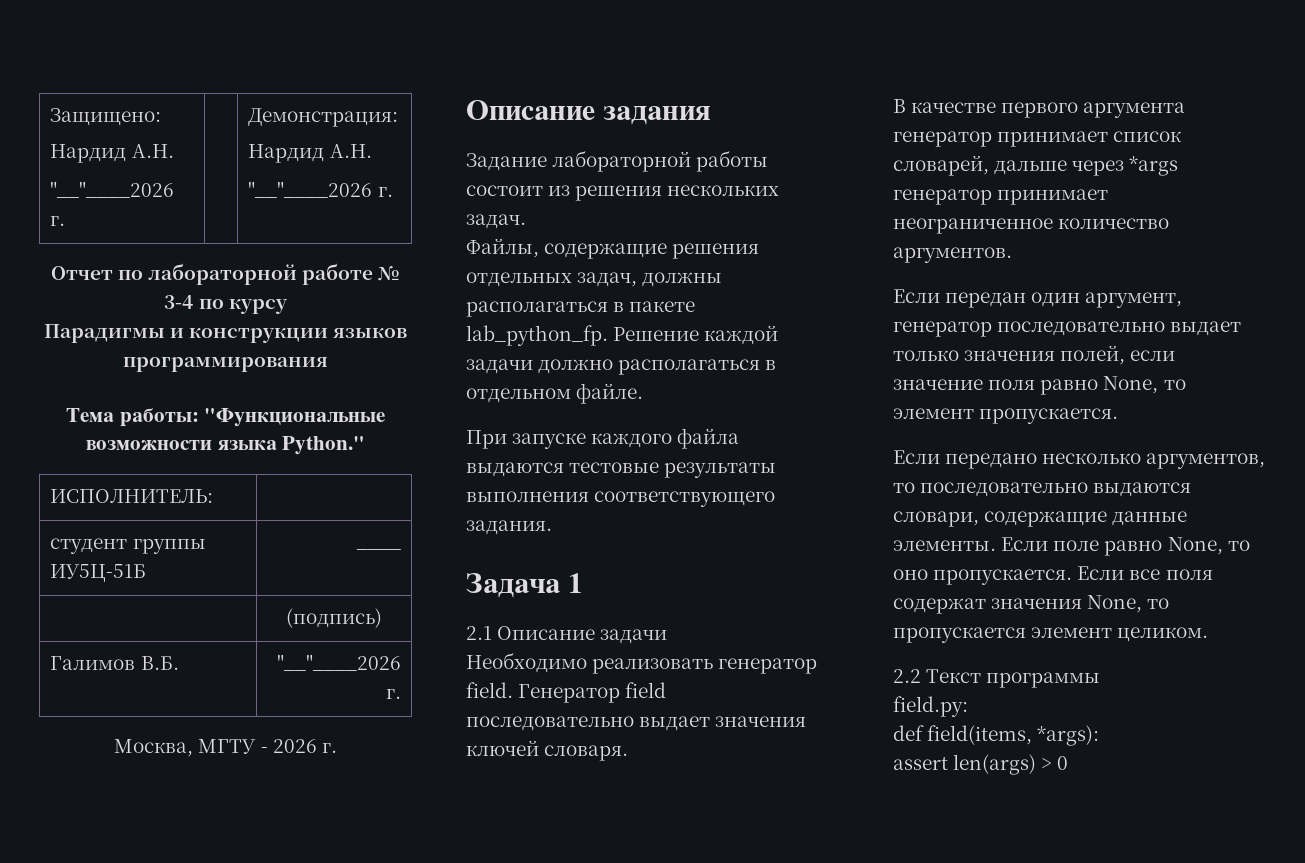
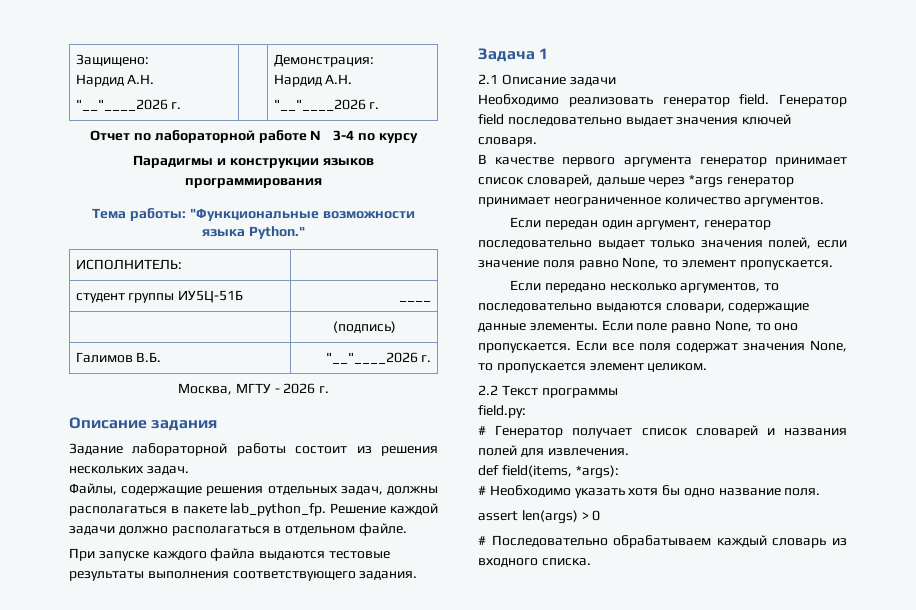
+ # Генератор получает список словарей и названия полей для извлечения.
  def field(items, *args):
+ # Необходимо указать хотя бы одно название поля.
  assert len(args) > 0
+ # Последовательно обрабатываем каждый словарь из входного списка.

